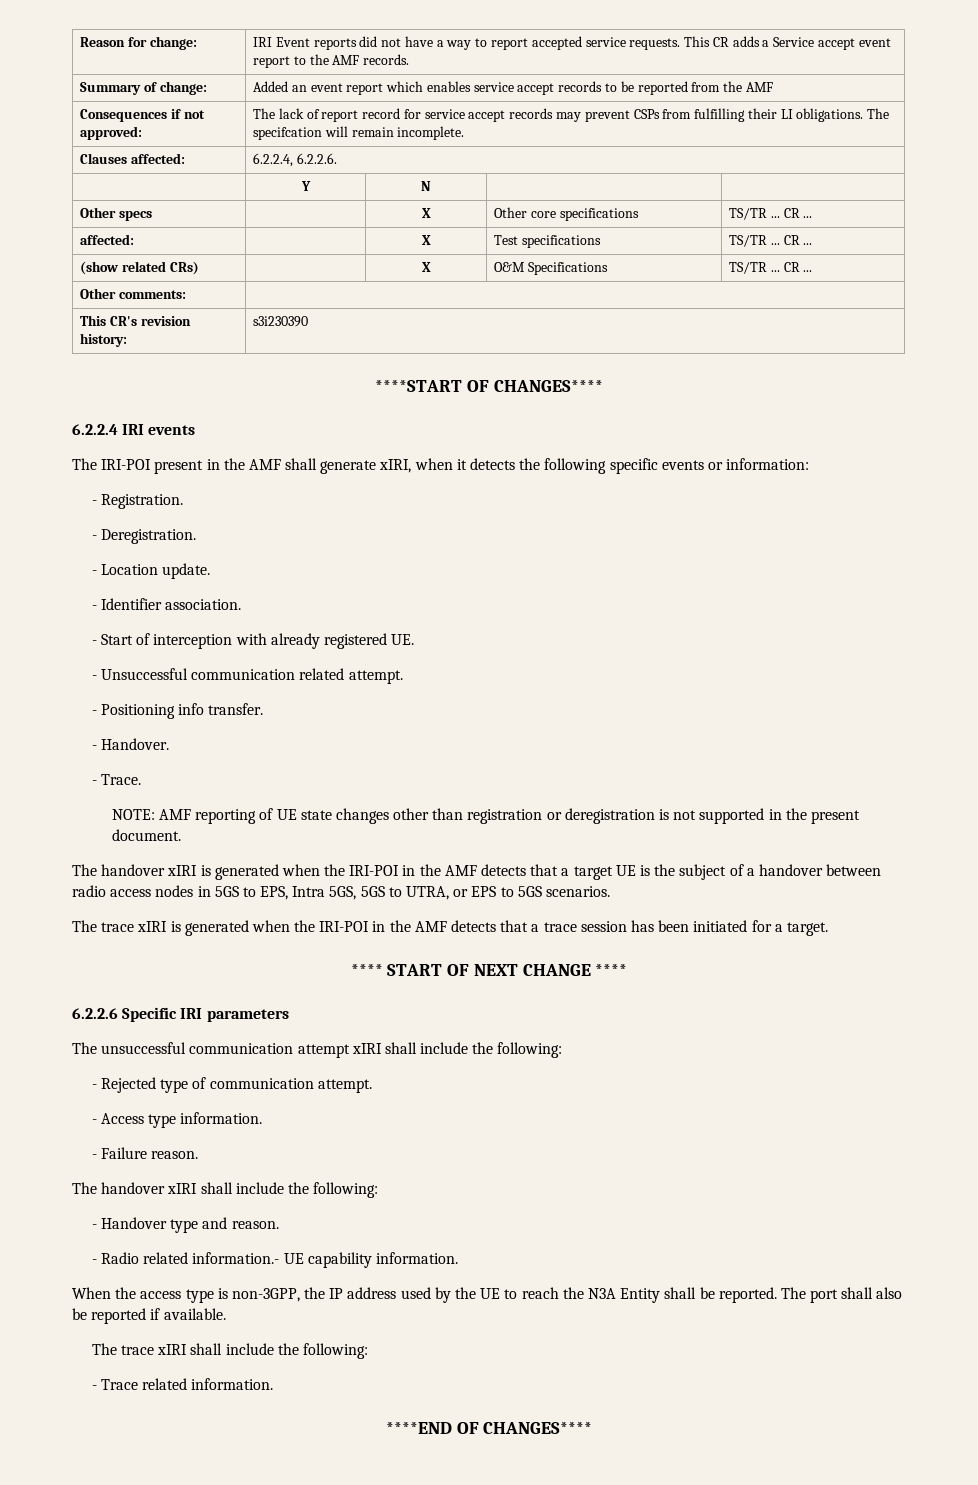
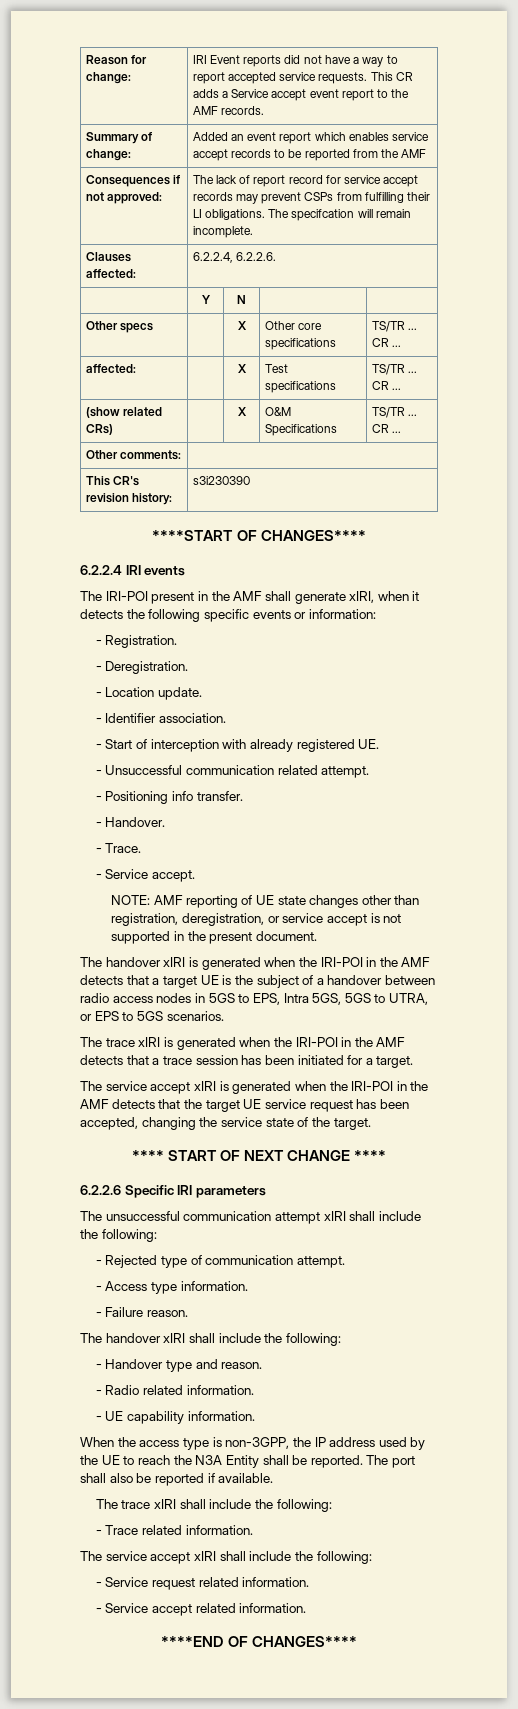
+ - Service accept.
- NOTE: AMF reporting of UE state changes other than registration or deregistration is not supported in the present document.
+ NOTE: AMF reporting of UE state changes other than registration, deregistration, or service accept is not supported in the present document.
+ The service accept xIRI is generated when the IRI-POI in the AMF detects that the target UE service request has been accepted, changing the service state of the target.
- - Radio related information.- UE capability information.
+ - Radio related information.
+ - UE capability information.
+ The service accept xIRI shall include the following:
+ - Service request related information.
+ - Service accept related information.

